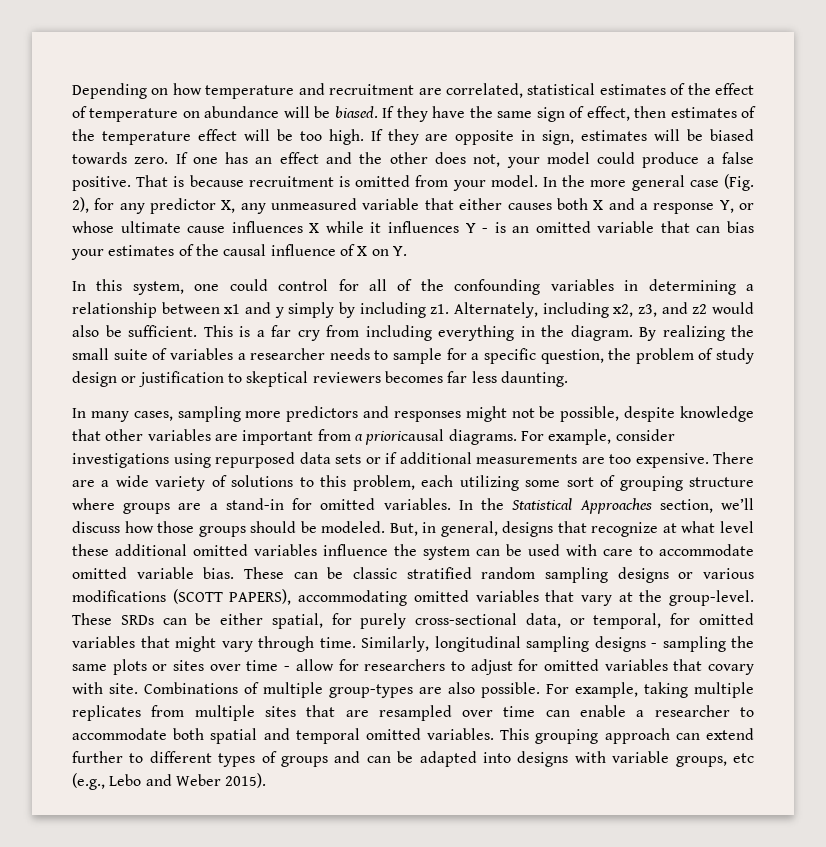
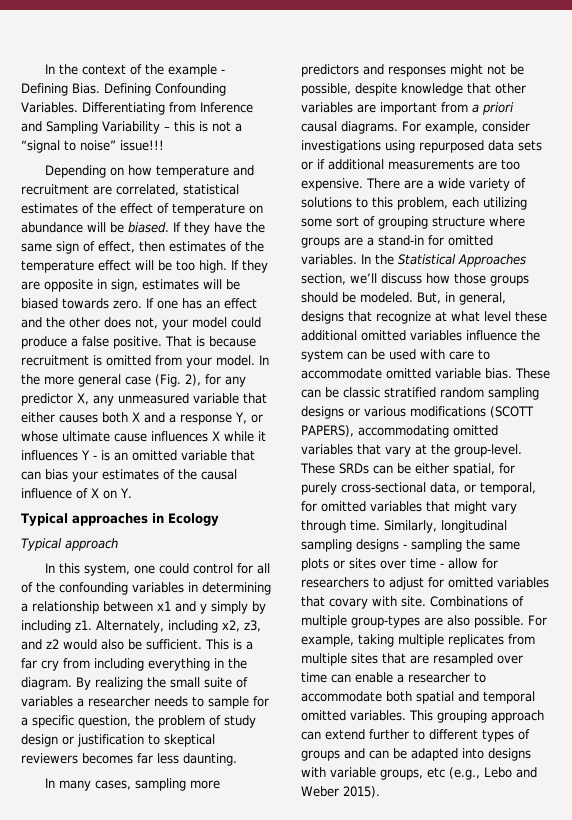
+ In the context of the example - Defining Bias. Defining Confounding Variables. Differentiating from Inference and Sampling Variability – this is not a “signal to noise” issue!!!
+ Typical approaches in Ecology
+ Typical approach
- In many cases, sampling more predictors and responses might not be possible, despite knowledge that other variables are important from a prioricausal diagrams.
+ In many cases, sampling more predictors and responses might not be possible, despite knowledge that other variables are important from a priori causal diagrams.

